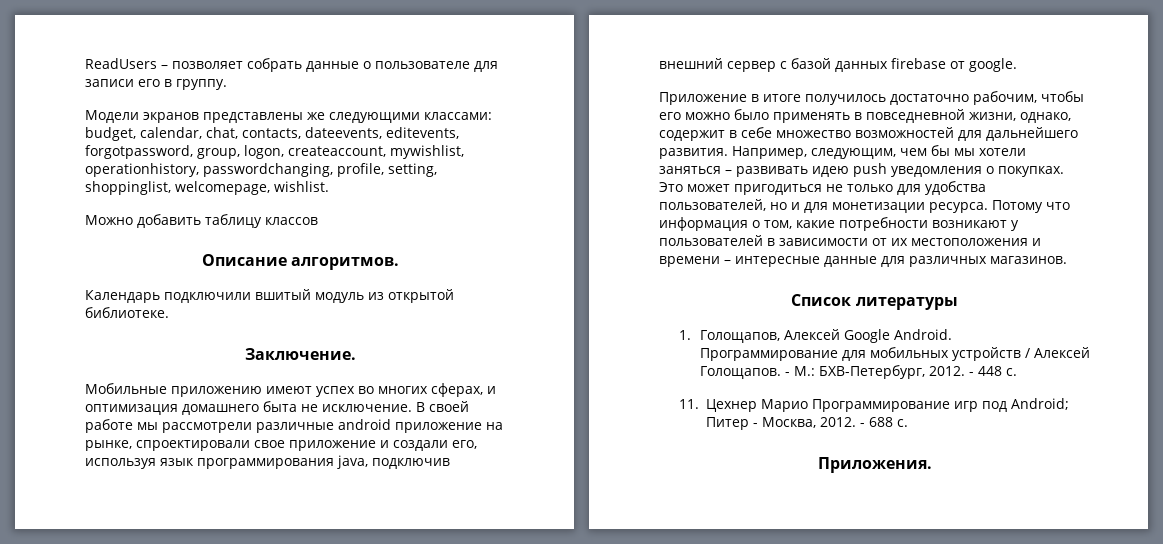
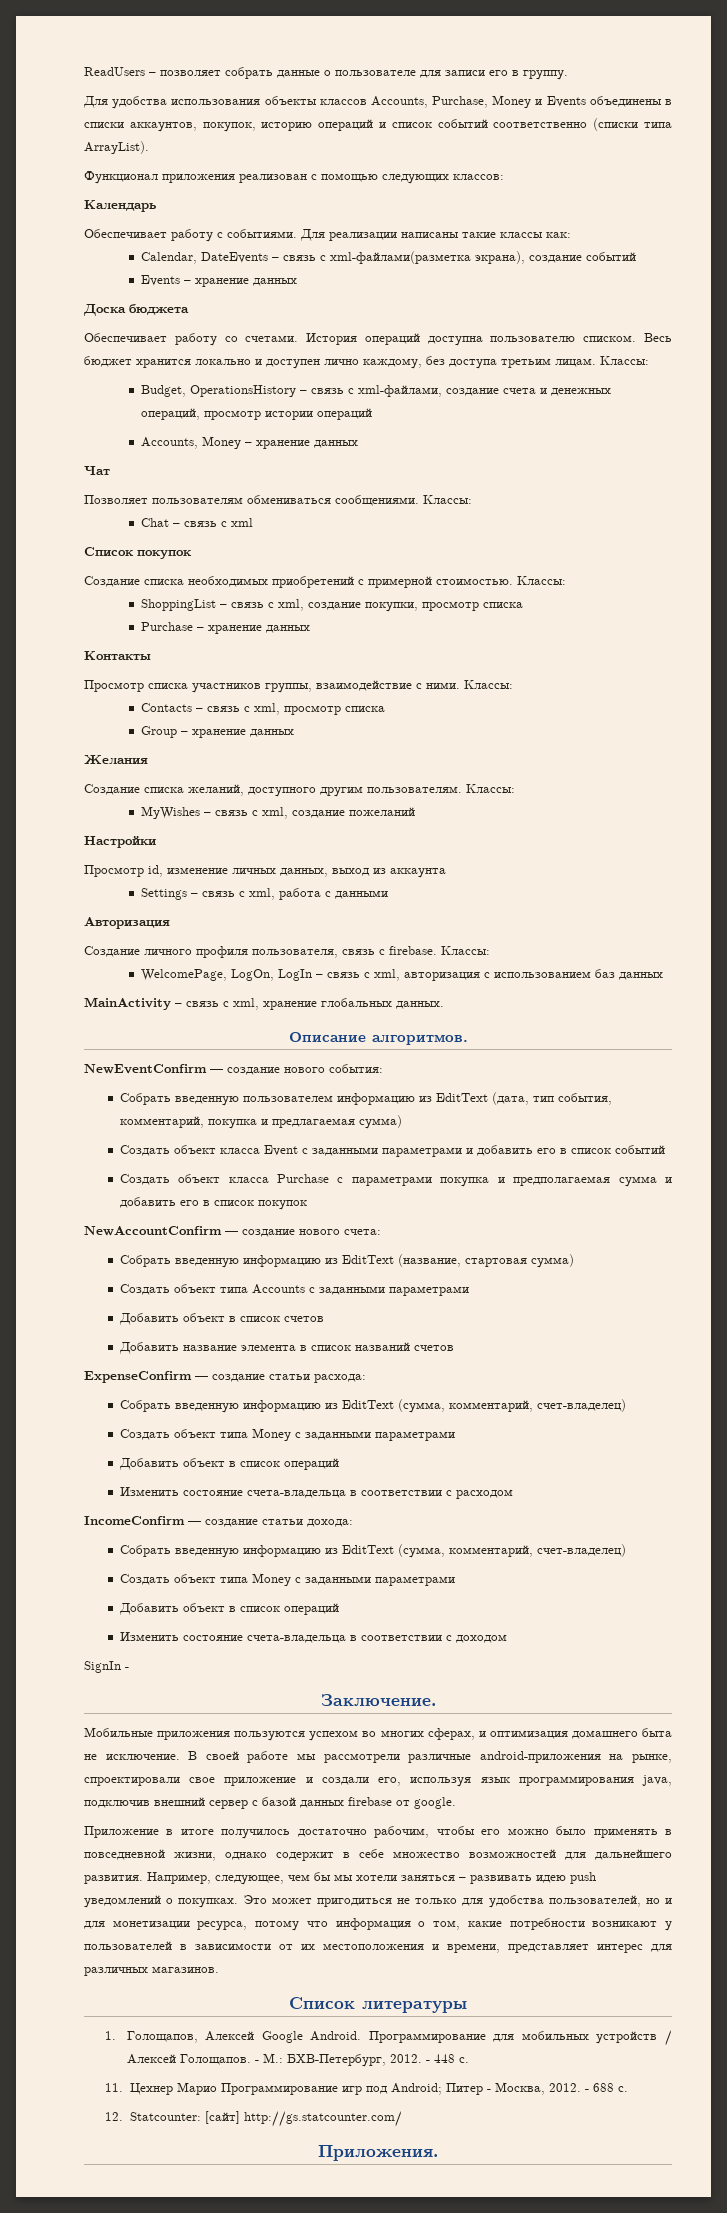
- Модели экранов представлены же следующими классами: budget, calendar, chat, contacts, dateevents, editevents, forgotpassword, group, logon, createaccount, mywishlist, operationhistory, passwordchanging, profile, setting, shoppinglist, welcomepage, wishlist.
- Можно добавить таблицу классов
+ Для удобства использования объекты классов Accounts, Purchase, Money и Events объединены в списки аккаунтов, покупок, историю операций и список событий соответственно (списки типа ArrayList).
+ Функционал приложения реализован с помощью следующих классов:
+ Календарь
+ Обеспечивает работу с событиями. Для реализации написаны такие классы как:
+ Calendar, DateEvents – связь с xml-файлами(разметка экрана), создание событий
+ Events – хранение данных
+ Доска бюджета
+ Обеспечивает работу со счетами. История операций доступна пользователю списком. Весь бюджет хранится локально и доступен лично каждому, без доступа третьим лицам. Классы:
+ Budget, OperationsHistory – связь с xml-файлами, создание счета и денежных операций, просмотр истории операций
+ Accounts, Money – хранение данных
+ Чат
+ Позволяет пользователям обмениваться сообщениями. Классы:
+ Сhat – связь с xml
+ Список покупок
+ Создание списка необходимых приобретений с примерной стоимостью. Классы:
+ ShoppingList – связь с xml, создание покупки, просмотр списка
+ Purchase – хранение данных
+ Контакты
+ Просмотр списка участников группы, взаимодействие с ними. Классы:
+ Contacts – связь с xml, просмотр списка
+ Group – хранение данных
+ Желания
+ Создание списка желаний, доступного другим пользователям. Классы:
+ MyWishes – связь с xml, создание пожеланий
+ Настройки
+ Просмотр id, изменение личных данных, выход из аккаунта
+ Settings – связь с xml, работа с данными
+ Авторизация
+ Создание личного профиля пользователя, связь с firebase. Классы:
+ WelcomePage, LogOn, LogIn – связь с xml, авторизация с использованием баз данных
+ MainActivity – связь с xml, хранение глобальных данных.
  Описание алгоритмов.
- Календарь подключили вшитый модуль из открытой библиотеке.
+ NewEventConfirm — создание нового события:
+ Собрать введенную пользователем информацию из EditText (дата, тип события, комментарий, покупка и предлагаемая сумма)
+ Создать объект класса Event с заданными параметрами и добавить его в список событий
+ Создать объект класса Purchase с параметрами покупка и предполагаемая сумма и добавить его в список покупок
+ NewAccountConfirm — создание нового счета:
+ Собрать введенную информацию из EditText (название, стартовая сумма)
+ Создать объект типа Accounts с заданными параметрами
+ Добавить объект в список счетов
+ Добавить название элемента в список названий счетов
+ ExpenseConfirm — создание статьи расхода:
+ Собрать введенную информацию из EditText (сумма, комментарий, счет-владелец)
+ Создать объект типа Money с заданными параметрами
+ Добавить объект в список операций
+ Изменить состояние счета-владельца в соответствии с расходом
+ IncomeConfirm — создание статьи дохода:
+ Собрать введенную информацию из EditText (сумма, комментарий, счет-владелец)
+ Создать объект типа Money с заданными параметрами
+ Добавить объект в список операций
+ Изменить состояние счета-владельца в соответствии с доходом
+ SignIn -
- Мобильные приложению имеют успех во многих сферах, и оптимизация домашнего быта не исключение.
+ Мобильные приложения пользуются успехом во многих сферах, и оптимизация домашнего быта не исключение.
- В своей работе мы рассмотрели различные android приложение на рынке, спроектировали свое приложение и создали его, используя язык программирования java, подключив внешний сервер с базой данных firebase от google.
+ В своей работе мы рассмотрели различные android-приложения на рынке, спроектировали свое приложение и создали его, используя язык программирования java, подключив внешний сервер с базой данных firebase от google.
- Приложение в итоге получилось достаточно рабочим, чтобы его можно было применять в повседневной жизни, однако, содержит в себе множество возможностей для дальнейшего развития.
+ Приложение в итоге получилось достаточно рабочим, чтобы его можно было применять в повседневной жизни, однако содержит в себе множество возможностей для дальнейшего развития.
- Например, следующим, чем бы мы хотели заняться – развивать идею push уведомления о покупках.
+ Например, следующее, чем бы мы хотели заняться – развивать идею push уведомлений о покупках.
- Это может пригодиться не только для удобства пользователей, но и для монетизации ресурса. Потому что информация о том, какие потребности возникают у пользователей в зависимости от их местоположения и времени – интересные данные для различных магазинов.
+ Это может пригодиться не только для удобства пользователей, но и для монетизации ресурса, потому что информация о том, какие потребности возникают у пользователей в зависимости от их местоположения и времени, представляет интерес для различных магазинов.
+ 12. Statcounter: [сайт] http://gs.statcounter.com/

